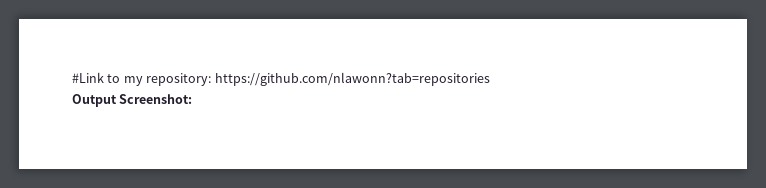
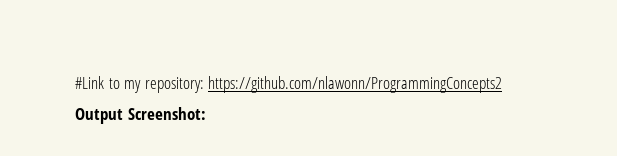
- #Link to my repository: https://github.com/nlawonn?tab=repositories
+ #Link to my repository: https://github.com/nlawonn/ProgrammingConcepts2

